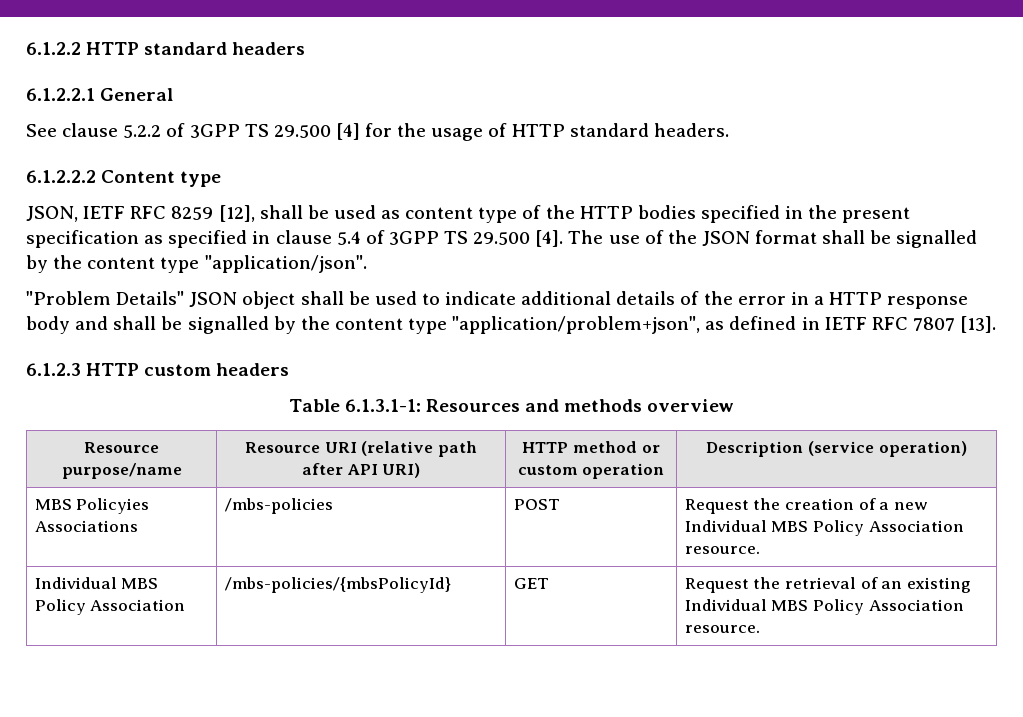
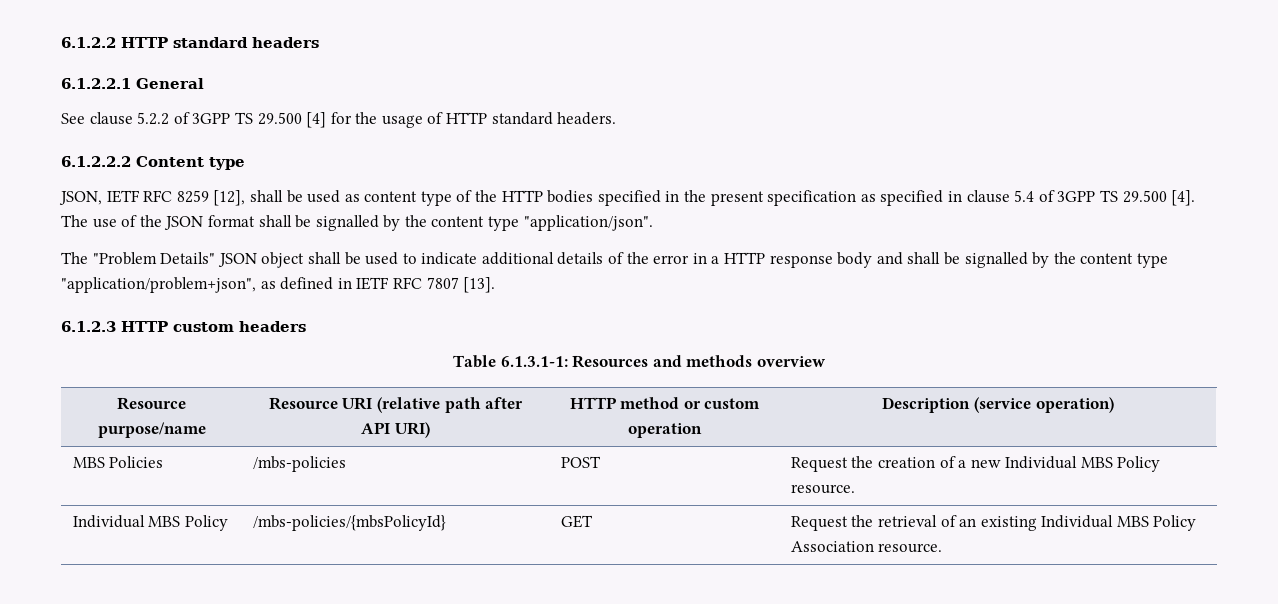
- "Problem Details" JSON object shall be used to indicate additional details of the error in a HTTP response body and shall be signalled by the content type "application/problem+json", as defined in IETF RFC 7807 [13].
+ The "Problem Details" JSON object shall be used to indicate additional details of the error in a HTTP response body and shall be signalled by the content type "application/problem+json", as defined in IETF RFC 7807 [13].
- MBS Policyies Associations | /mbs-policies | POST | Request the creation of a new Individual MBS Policy Association resource.
+ MBS Policies | /mbs-policies | POST | Request the creation of a new Individual MBS Policy resource.
- Individual MBS Policy Association | /mbs-policies/{mbsPolicyId} | GET | Request the retrieval of an existing Individual MBS Policy Association resource.
+ Individual MBS Policy | /mbs-policies/{mbsPolicyId} | GET | Request the retrieval of an existing Individual MBS Policy Association resource.

